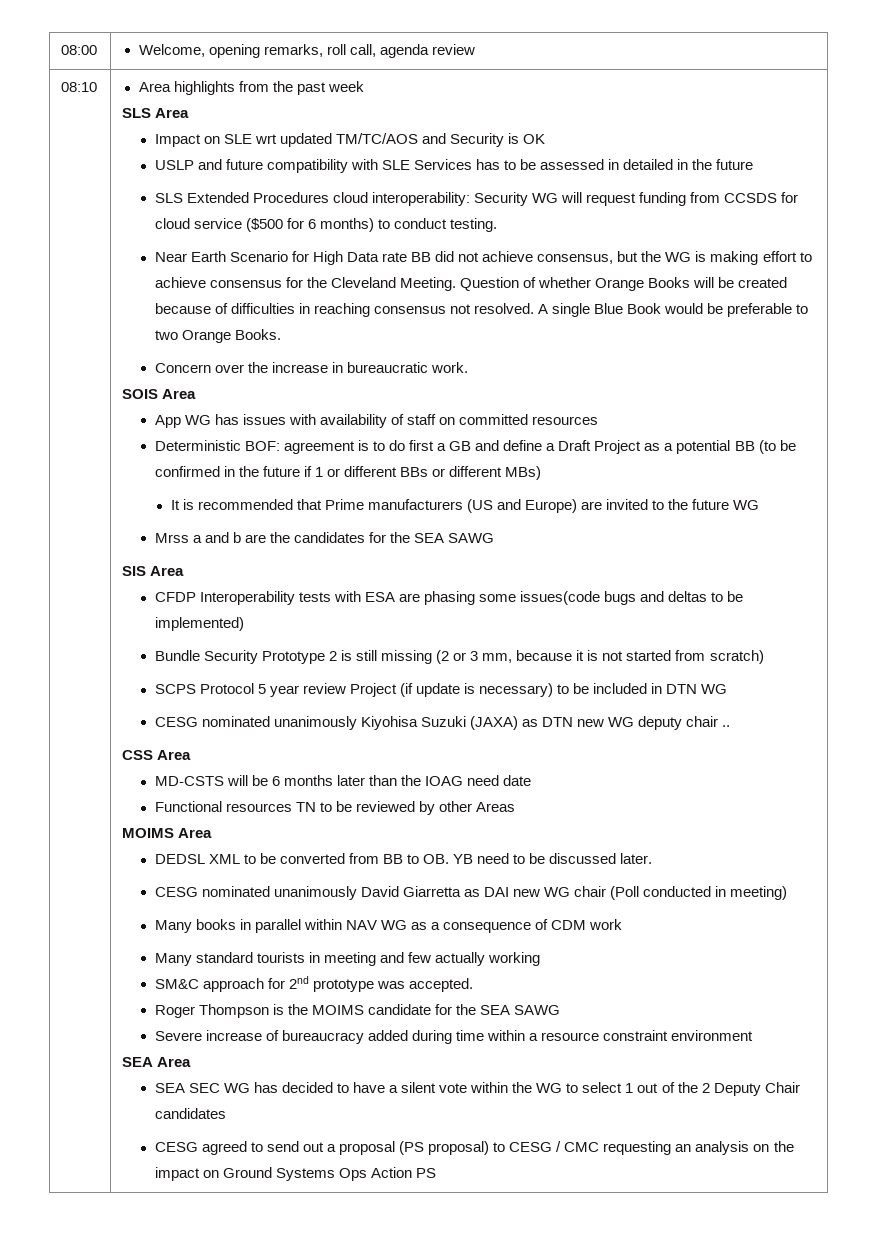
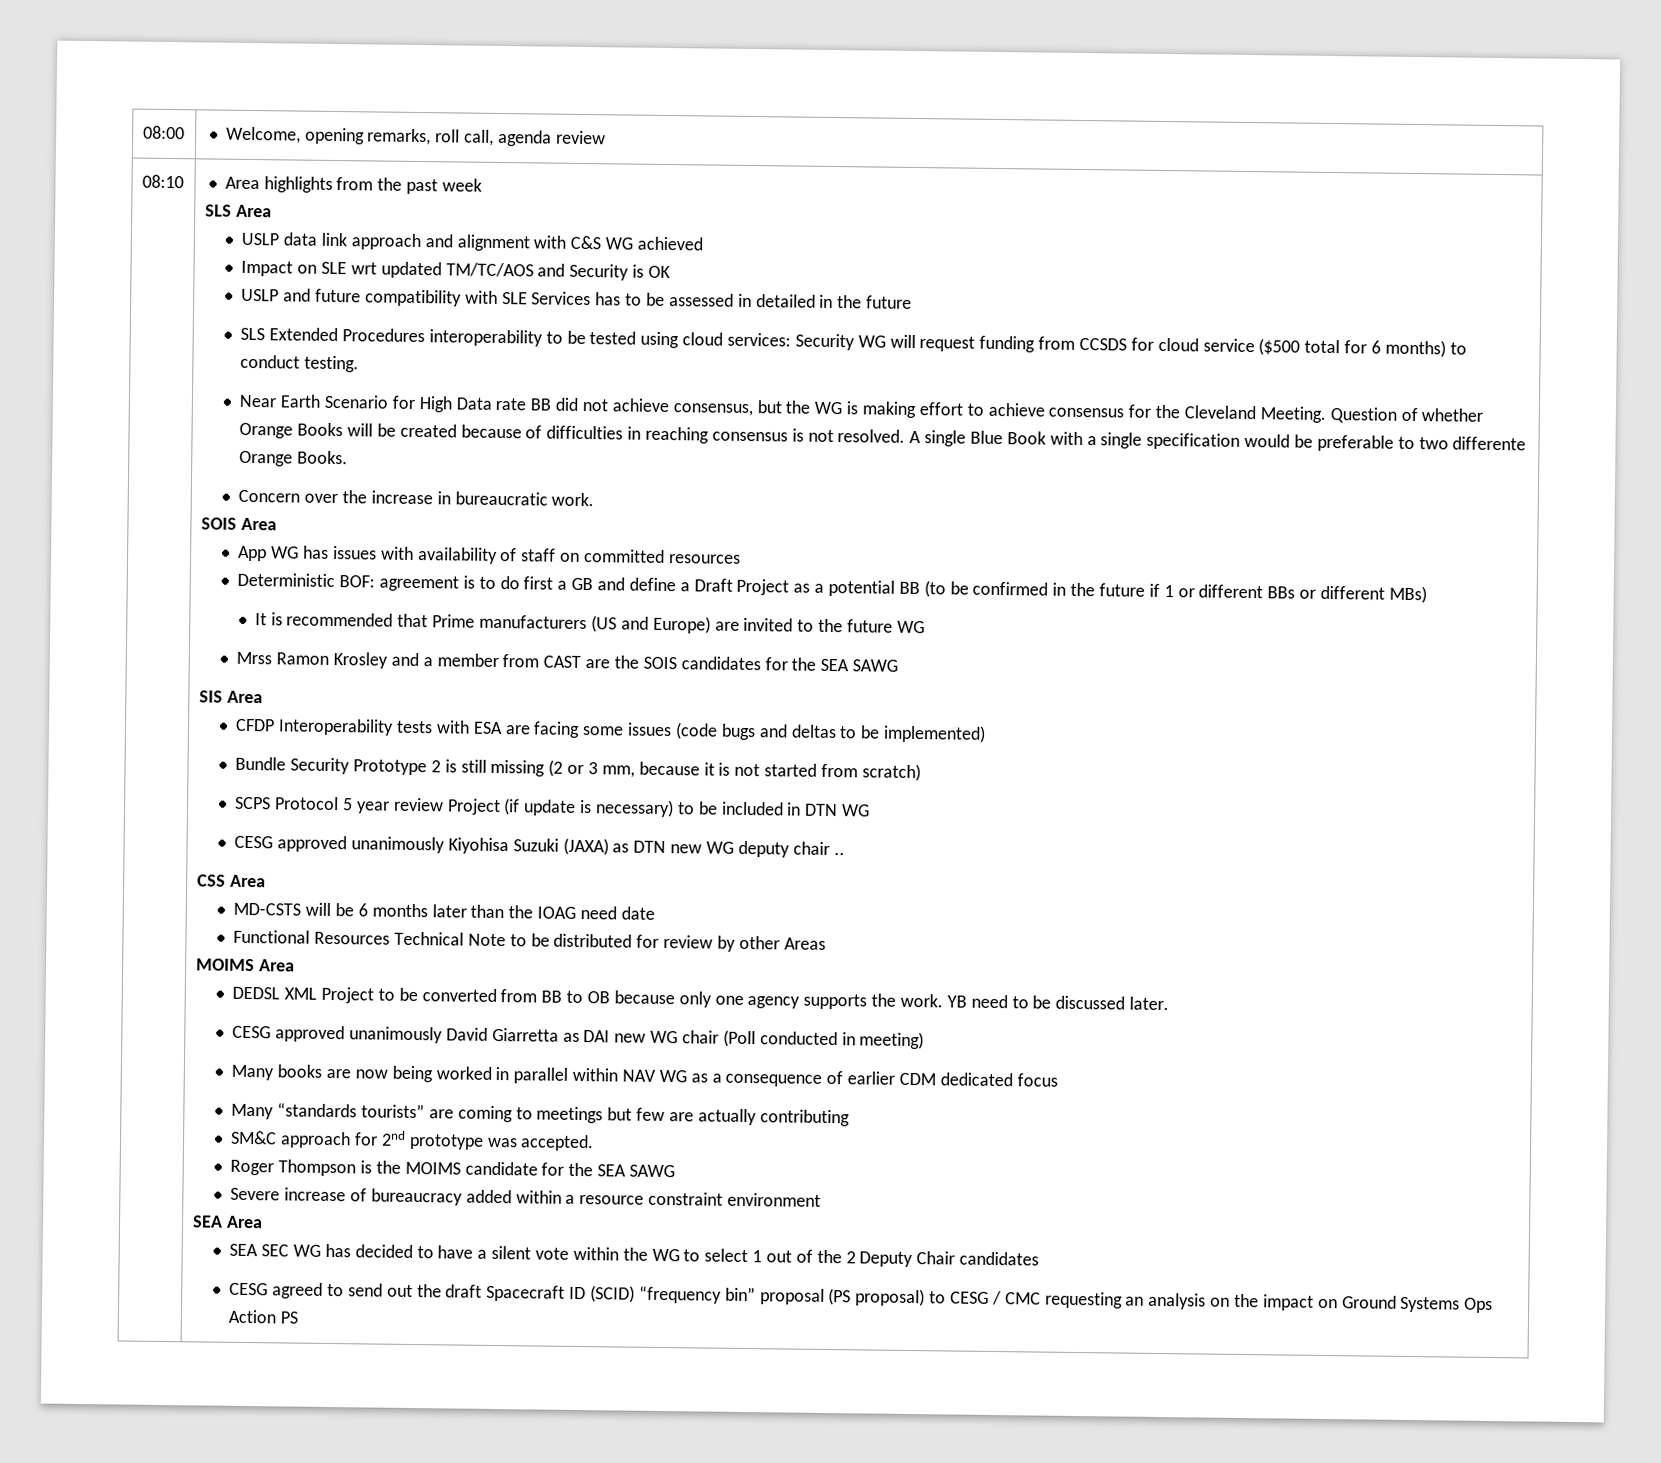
+ USLP data link approach and alignment with C&S WG achieved
- SLS Extended Procedures cloud interoperability: Security WG will request funding from CCSDS for cloud service ($500 for 6 months) to conduct testing.
+ SLS Extended Procedures interoperability to be tested using cloud services: Security WG will request funding from CCSDS for cloud service ($500 total for 6 months) to conduct testing.
- Question of whether Orange Books will be created because of difficulties in reaching consensus not resolved.
+ Question of whether Orange Books will be created because of difficulties in reaching consensus is not resolved.
- A single Blue Book would be preferable to two Orange Books.
+ A single Blue Book with a single specification would be preferable to two differente Orange Books.
- Mrss a and b are the candidates for the SEA SAWG
+ Mrss Ramon Krosley and a member from CAST are the SOIS candidates for the SEA SAWG
- CFDP Interoperability tests with ESA are phasing some issues(code bugs and deltas to be implemented)
+ CFDP Interoperability tests with ESA are facing some issues (code bugs and deltas to be implemented)
- CESG nominated unanimously Kiyohisa Suzuki (JAXA) as DTN new WG deputy chair ..
+ CESG approved unanimously Kiyohisa Suzuki (JAXA) as DTN new WG deputy chair ..
- Functional resources TN to be reviewed by other Areas
+ Functional Resources Technical Note to be distributed for review by other Areas
- DEDSL XML to be converted from BB to OB. YB need to be discussed later.
+ DEDSL XML Project to be converted from BB to OB because only one agency supports the work. YB need to be discussed later.
- CESG nominated unanimously David Giarretta as DAI new WG chair (Poll conducted in meeting)
+ CESG approved unanimously David Giarretta as DAI new WG chair (Poll conducted in meeting)
- Many books in parallel within NAV WG as a consequence of CDM work
- Many standard tourists in meeting and few actually working
+ Many books are now being worked in parallel within NAV WG as a consequence of earlier CDM dedicated focus
+ Many “standards tourists” are coming to meetings but few are actually contributing
- Severe increase of bureaucracy added during time within a resource constraint environment
+ Severe increase of bureaucracy added within a resource constraint environment
- CESG agreed to send out a proposal (PS proposal) to CESG / CMC requesting an analysis on the impact on Ground Systems Ops Action PS
+ CESG agreed to send out the draft Spacecraft ID (SCID) “frequency bin” proposal (PS proposal) to CESG / CMC requesting an analysis on the impact on Ground Systems Ops Action PS

